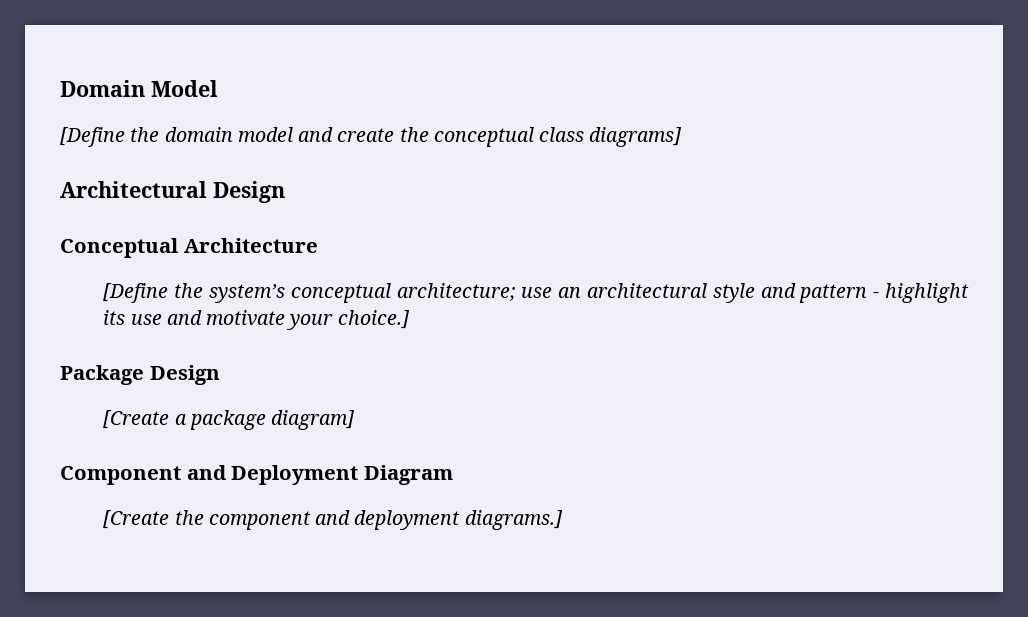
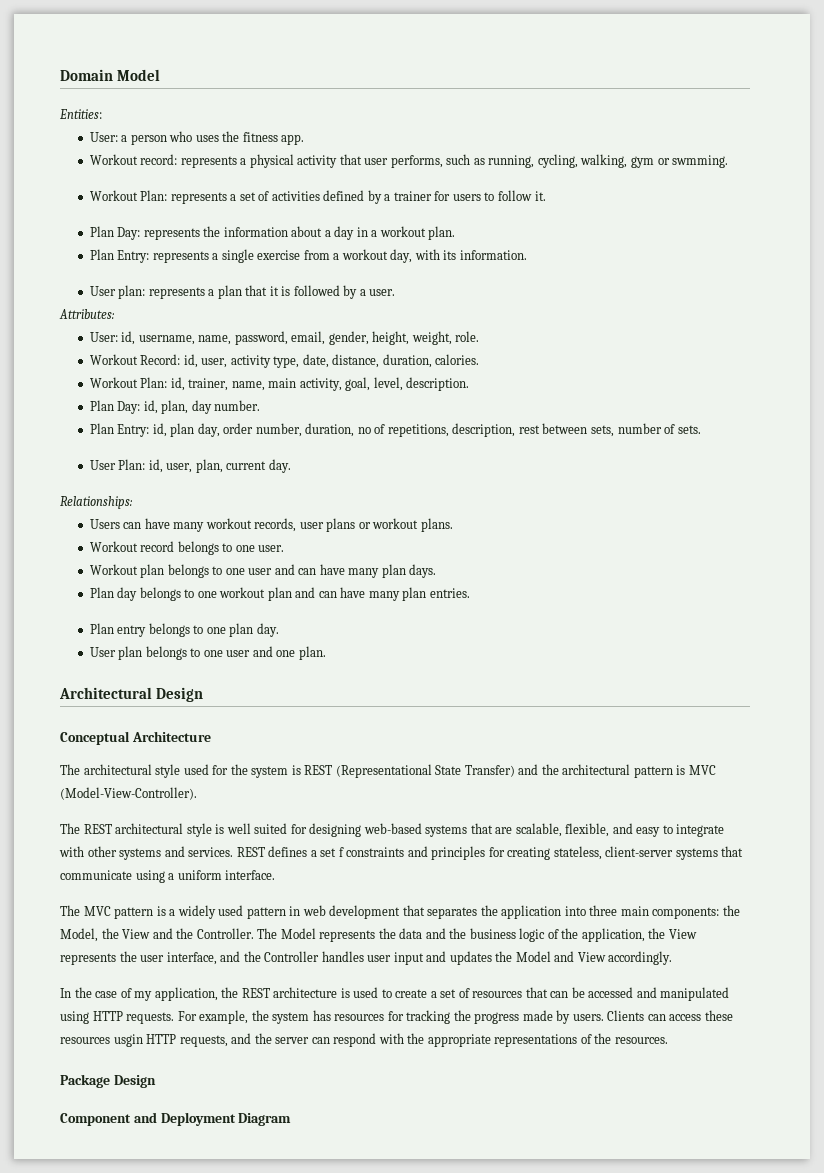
- [Define the domain model and create the conceptual class diagrams]
+ Entities:
+ User: a person who uses the fitness app.
+ Workout record: represents a physical activity that user performs, such as running, cycling, walking, gym or swmming.
+ Workout Plan: represents a set of activities defined by a trainer for users to follow it.
+ Plan Day: represents the information about a day in a workout plan.
+ Plan Entry: represents a single exercise from a workout day, with its information.
+ User plan: represents a plan that it is followed by a user.
+ Attributes:
+ User: id, username, name, password, email, gender, height, weight, role.
+ Workout Record: id, user, activity type, date, distance, duration, calories.
+ Workout Plan: id, trainer, name, main activity, goal, level, description.
+ Plan Day: id, plan, day number.
+ Plan Entry: id, plan day, order number, duration, no of repetitions, description, rest between sets, number of sets.
+ User Plan: id, user, plan, current day.
+ Relationships:
+ Users can have many workout records, user plans or workout plans.
+ Workout record belongs to one user.
+ Workout plan belongs to one user and can have many plan days.
+ Plan day belongs to one workout plan and can have many plan entries.
+ Plan entry belongs to one plan day.
+ User plan belongs to one user and one plan.
  Architectural Design
  Conceptual Architecture
- [Define the system’s conceptual architecture; use an architectural style and pattern - highlight its use and motivate your choice.]
+ The architectural style used for the system is REST (Representational State Transfer) and the architectural pattern is MVC (Model-View-Controller).
+ The REST architectural style is well suited for designing web-based systems that are scalable, flexible, and easy to integrate with other systems and services. REST defines a set f constraints and principles for creating stateless, client-server systems that communicate using a uniform interface.
+ The MVC pattern is a widely used pattern in web development that separates the application into three main components: the Model, the View and the Controller. The Model represents the data and the business logic of the application, the View represents the user interface, and the Controller handles user input and updates the Model and View accordingly.
+ In the case of my application, the REST architecture is used to create a set of resources that can be accessed and manipulated using HTTP requests. For example, the system has resources for tracking the progress made by users. Clients can access these resources usgin HTTP requests, and the server can respond with the appropriate representations of the resources.
  Package Design
- [Create a package diagram]
  Component and Deployment Diagram
- [Create the component and deployment diagrams.]

